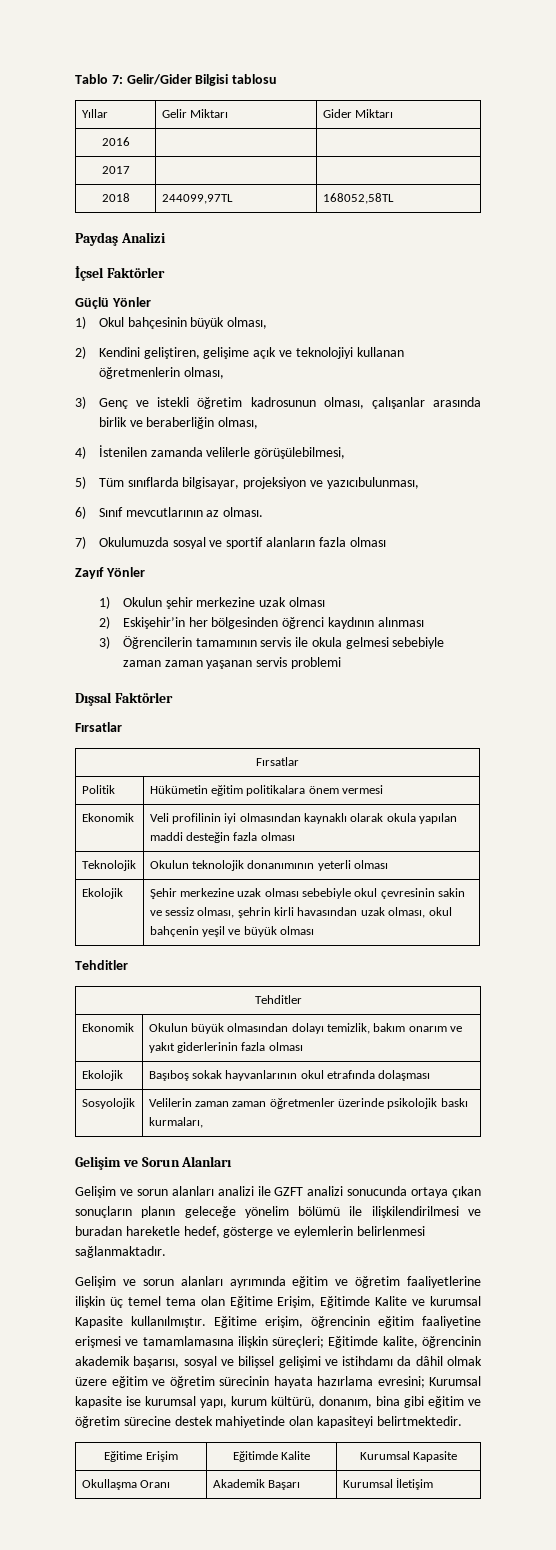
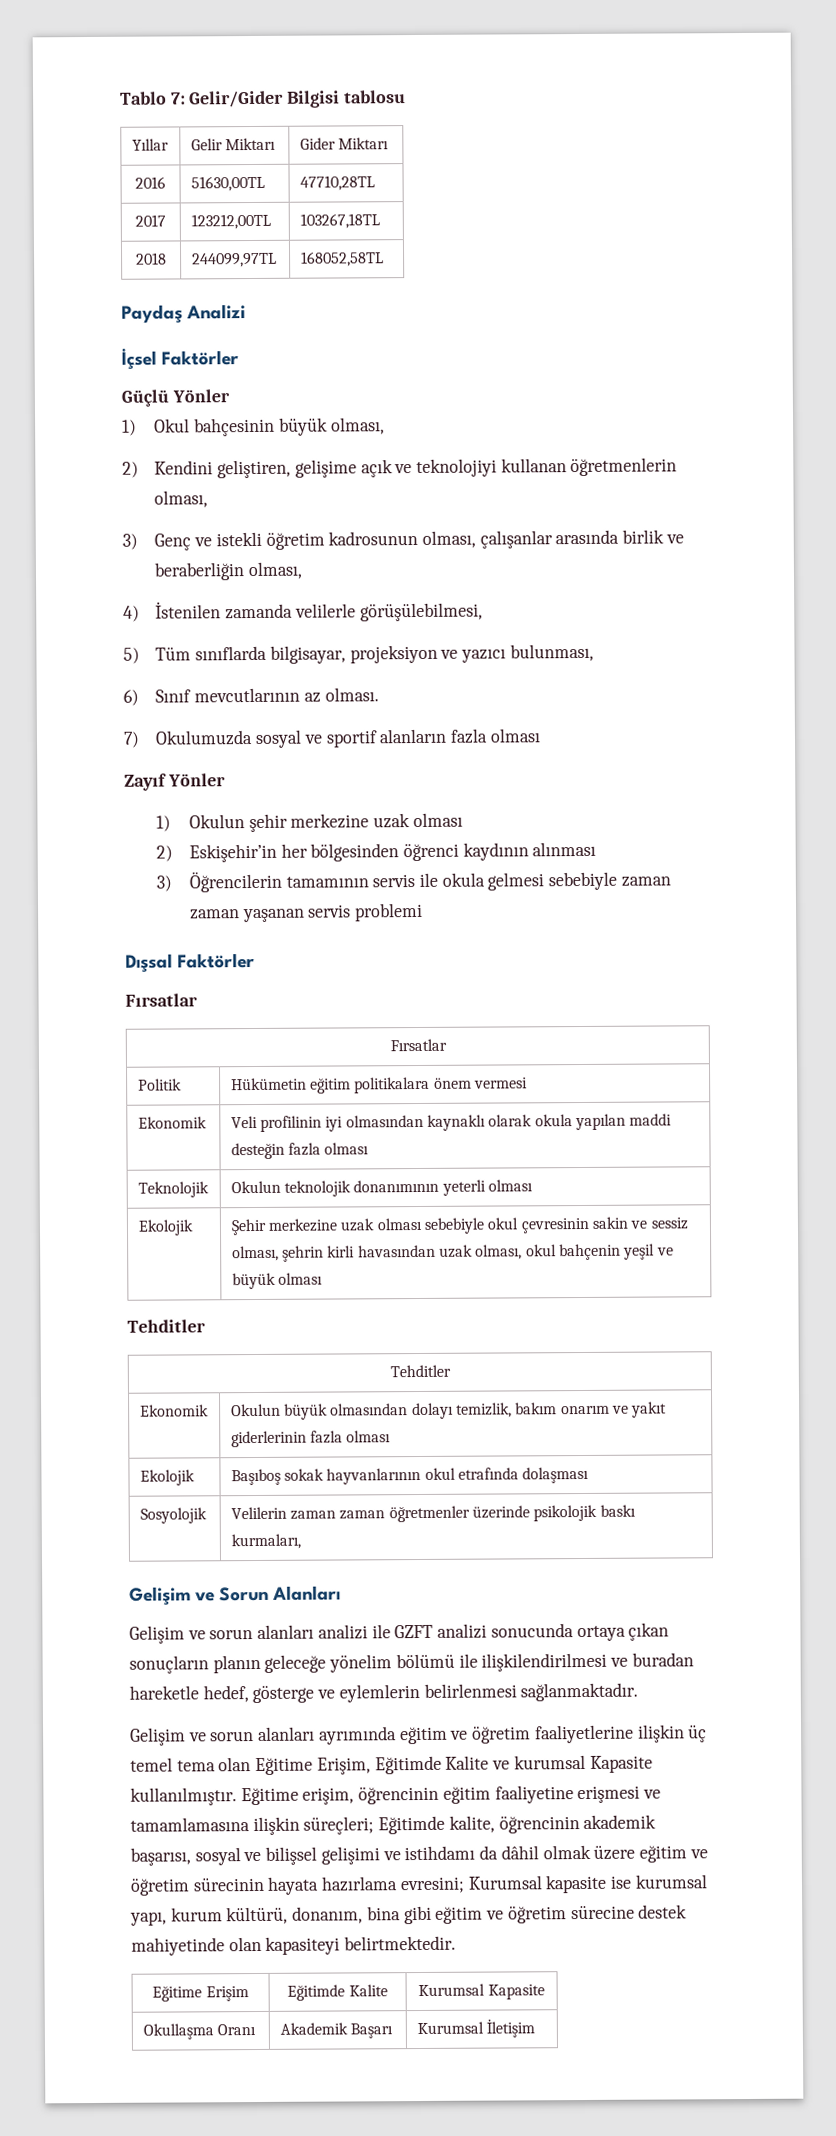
- 2016 | |
+ 2016 | 51630,00TL | 47710,28TL
- 2017 | |
+ 2017 | 123212,00TL | 103267,18TL
- 5) Tüm sınıflarda bilgisayar, projeksiyon ve yazıcıbulunması,
+ 5) Tüm sınıflarda bilgisayar, projeksiyon ve yazıcı bulunması,

